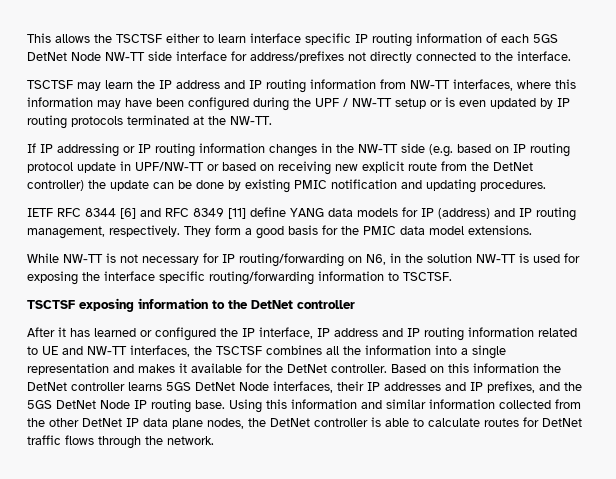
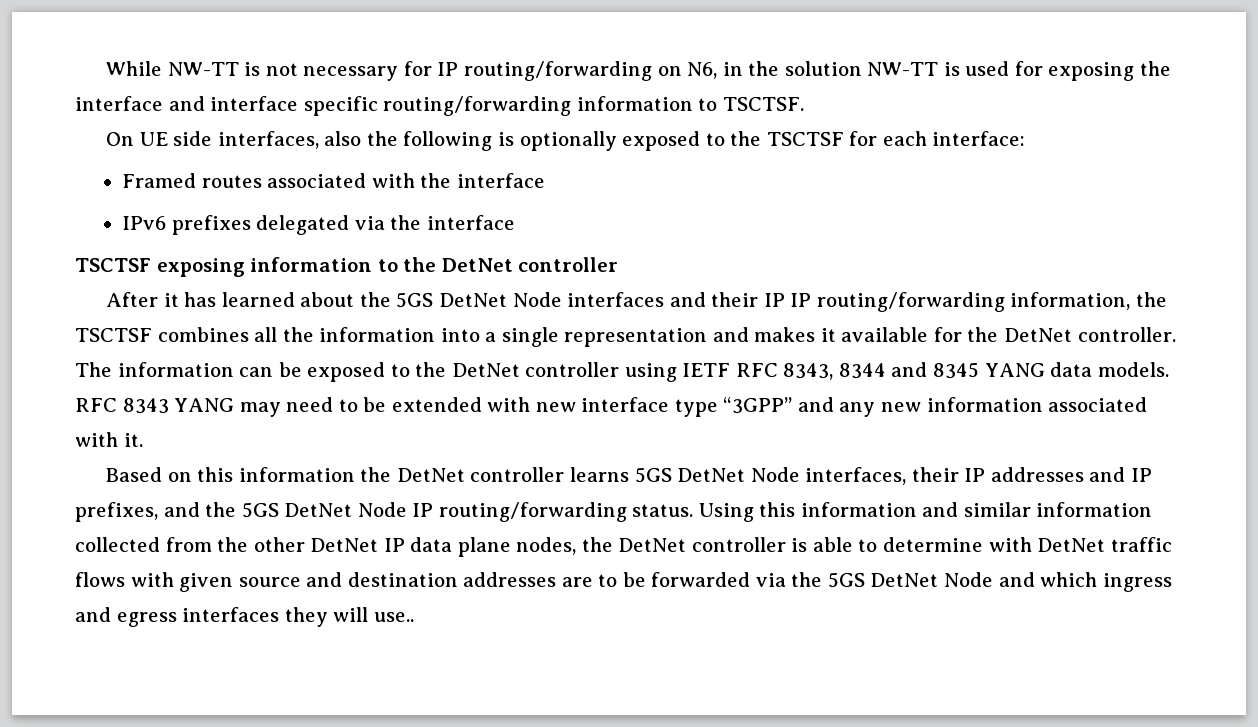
- This allows the TSCTSF either to learn interface specific IP routing information of each 5GS DetNet Node NW-TT side interface for address/prefixes not directly connected to the interface.
- TSCTSF may learn the IP address and IP routing information from NW-TT interfaces, where this information may have been configured during the UPF / NW-TT setup or is even updated by IP routing protocols terminated at the NW-TT.
- If IP addressing or IP routing information changes in the NW-TT side (e.g. based on IP routing protocol update in UPF/NW-TT or based on receiving new explicit route from the DetNet controller) the update can be done by existing PMIC notification and updating procedures.
- IETF RFC 8344 [6] and RFC 8349 [11] define YANG data models for IP (address) and IP routing management, respectively. They form a good basis for the PMIC data model extensions.
- While NW-TT is not necessary for IP routing/forwarding on N6, in the solution NW-TT is used for exposing the interface specific routing/forwarding information to TSCTSF.
+ While NW-TT is not necessary for IP routing/forwarding on N6, in the solution NW-TT is used for exposing the interface and interface specific routing/forwarding information to TSCTSF.
+ On UE side interfaces, also the following is optionally exposed to the TSCTSF for each interface:
+ Framed routes associated with the interface
+ IPv6 prefixes delegated via the interface
- After it has learned or configured the IP interface, IP address and IP routing information related to UE and NW-TT interfaces, the TSCTSF combines all the information into a single representation and makes it available for the DetNet controller. Based on this information the DetNet controller learns 5GS DetNet Node interfaces, their IP addresses and IP prefixes, and the 5GS DetNet Node IP routing base.
+ After it has learned about the 5GS DetNet Node interfaces and their IP IP routing/forwarding information, the TSCTSF combines all the information into a single representation and makes it available for the DetNet controller. The information can be exposed to the DetNet controller using IETF RFC 8343, 8344 and 8345 YANG data models. RFC 8343 YANG may need to be extended with new interface type “3GPP” and any new information associated with it.
+ Based on this information the DetNet controller learns 5GS DetNet Node interfaces, their IP addresses and IP prefixes, and the 5GS DetNet Node IP routing/forwarding status.
- Using this information and similar information collected from the other DetNet IP data plane nodes, the DetNet controller is able to calculate routes for DetNet traffic flows through the network.
+ Using this information and similar information collected from the other DetNet IP data plane nodes, the DetNet controller is able to determine with DetNet traffic flows with given source and destination addresses are to be forwarded via the 5GS DetNet Node and which ingress and egress interfaces they will use..

